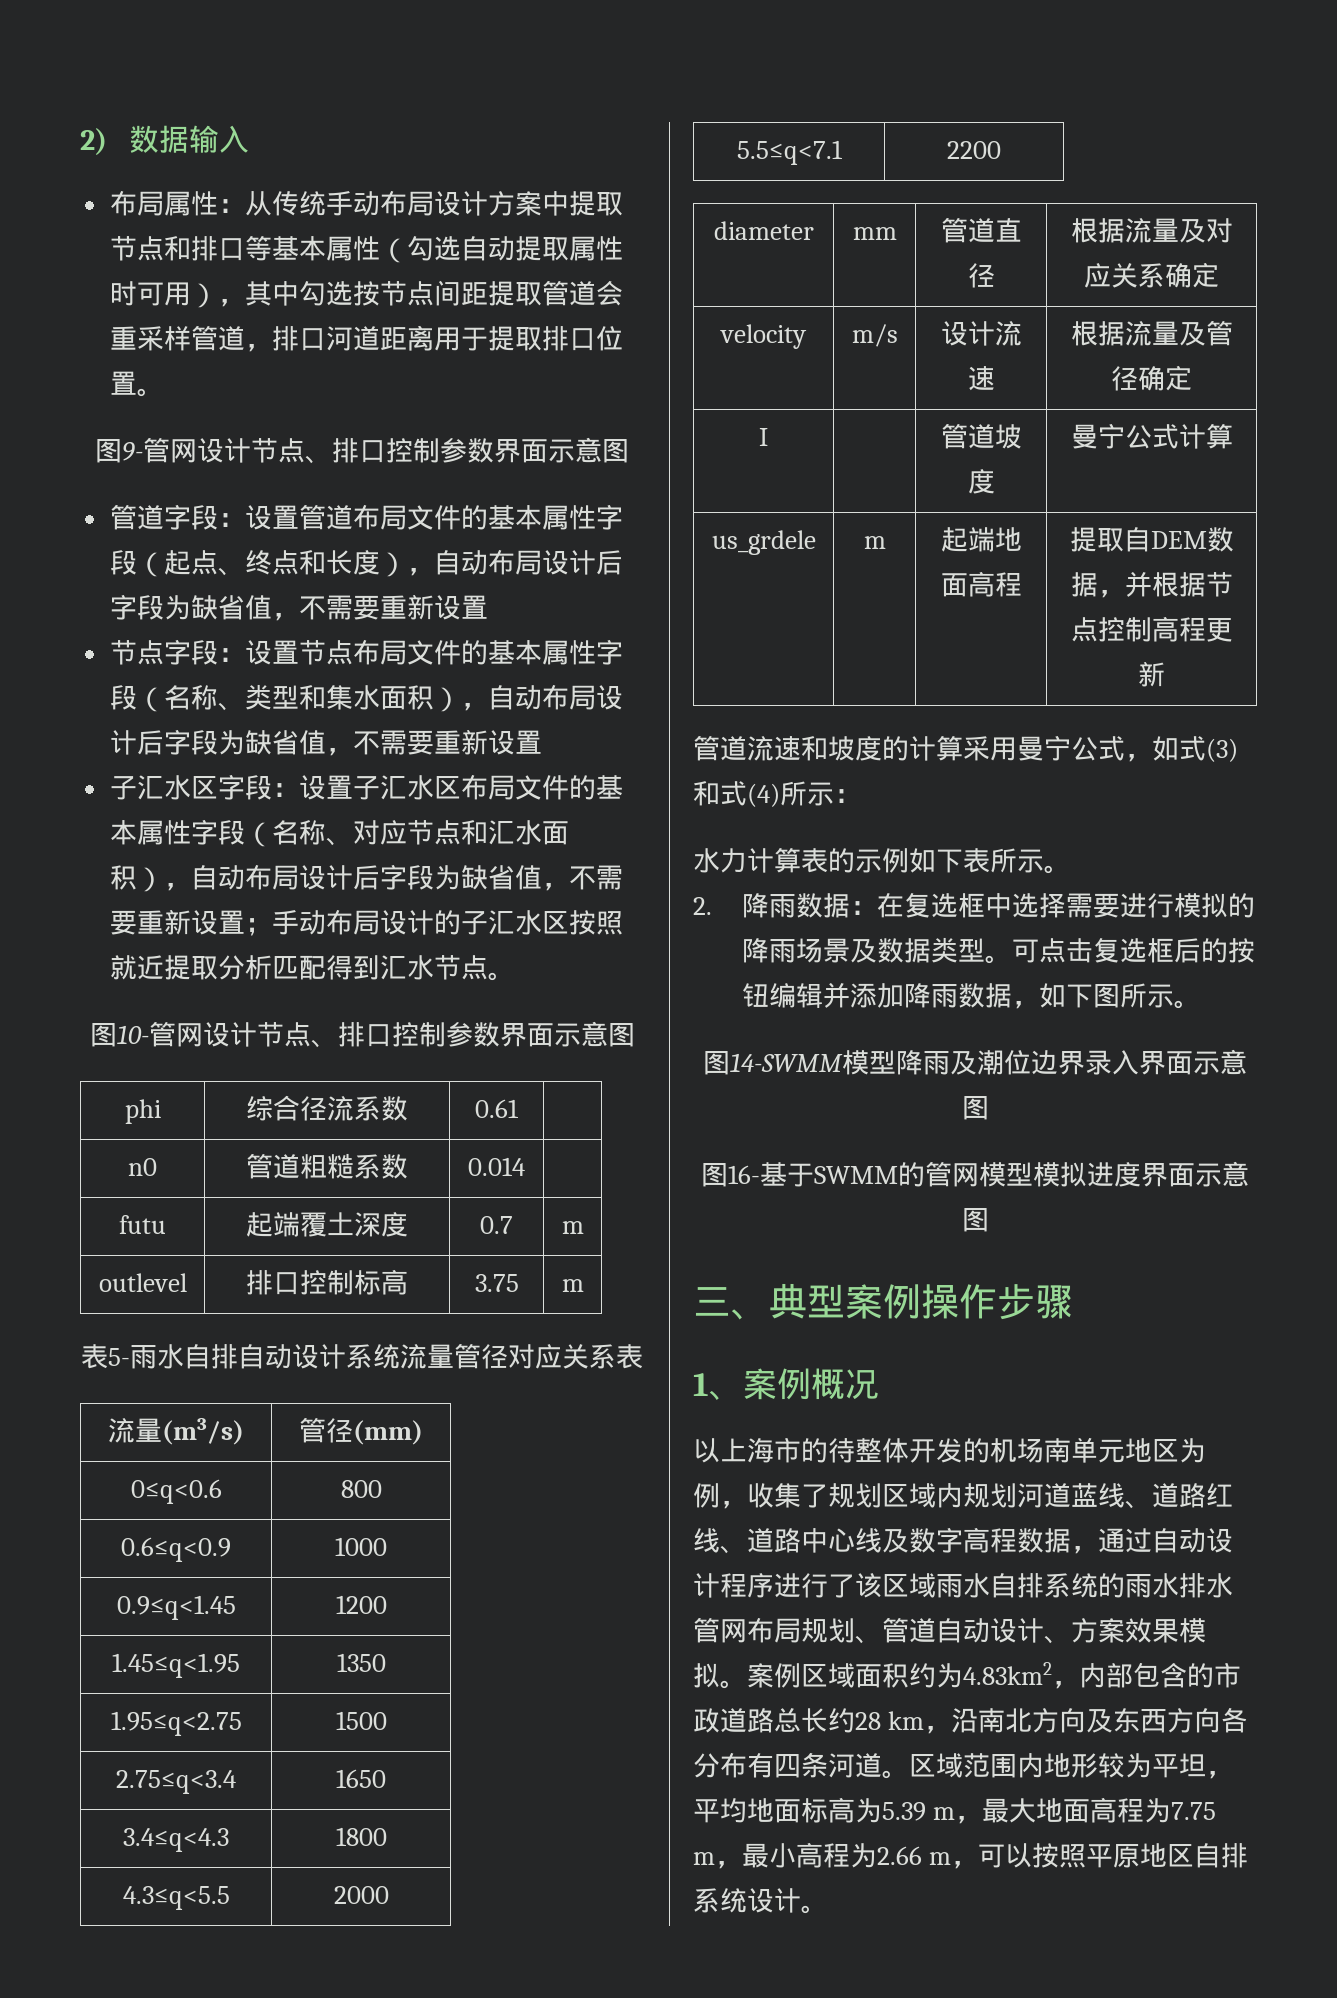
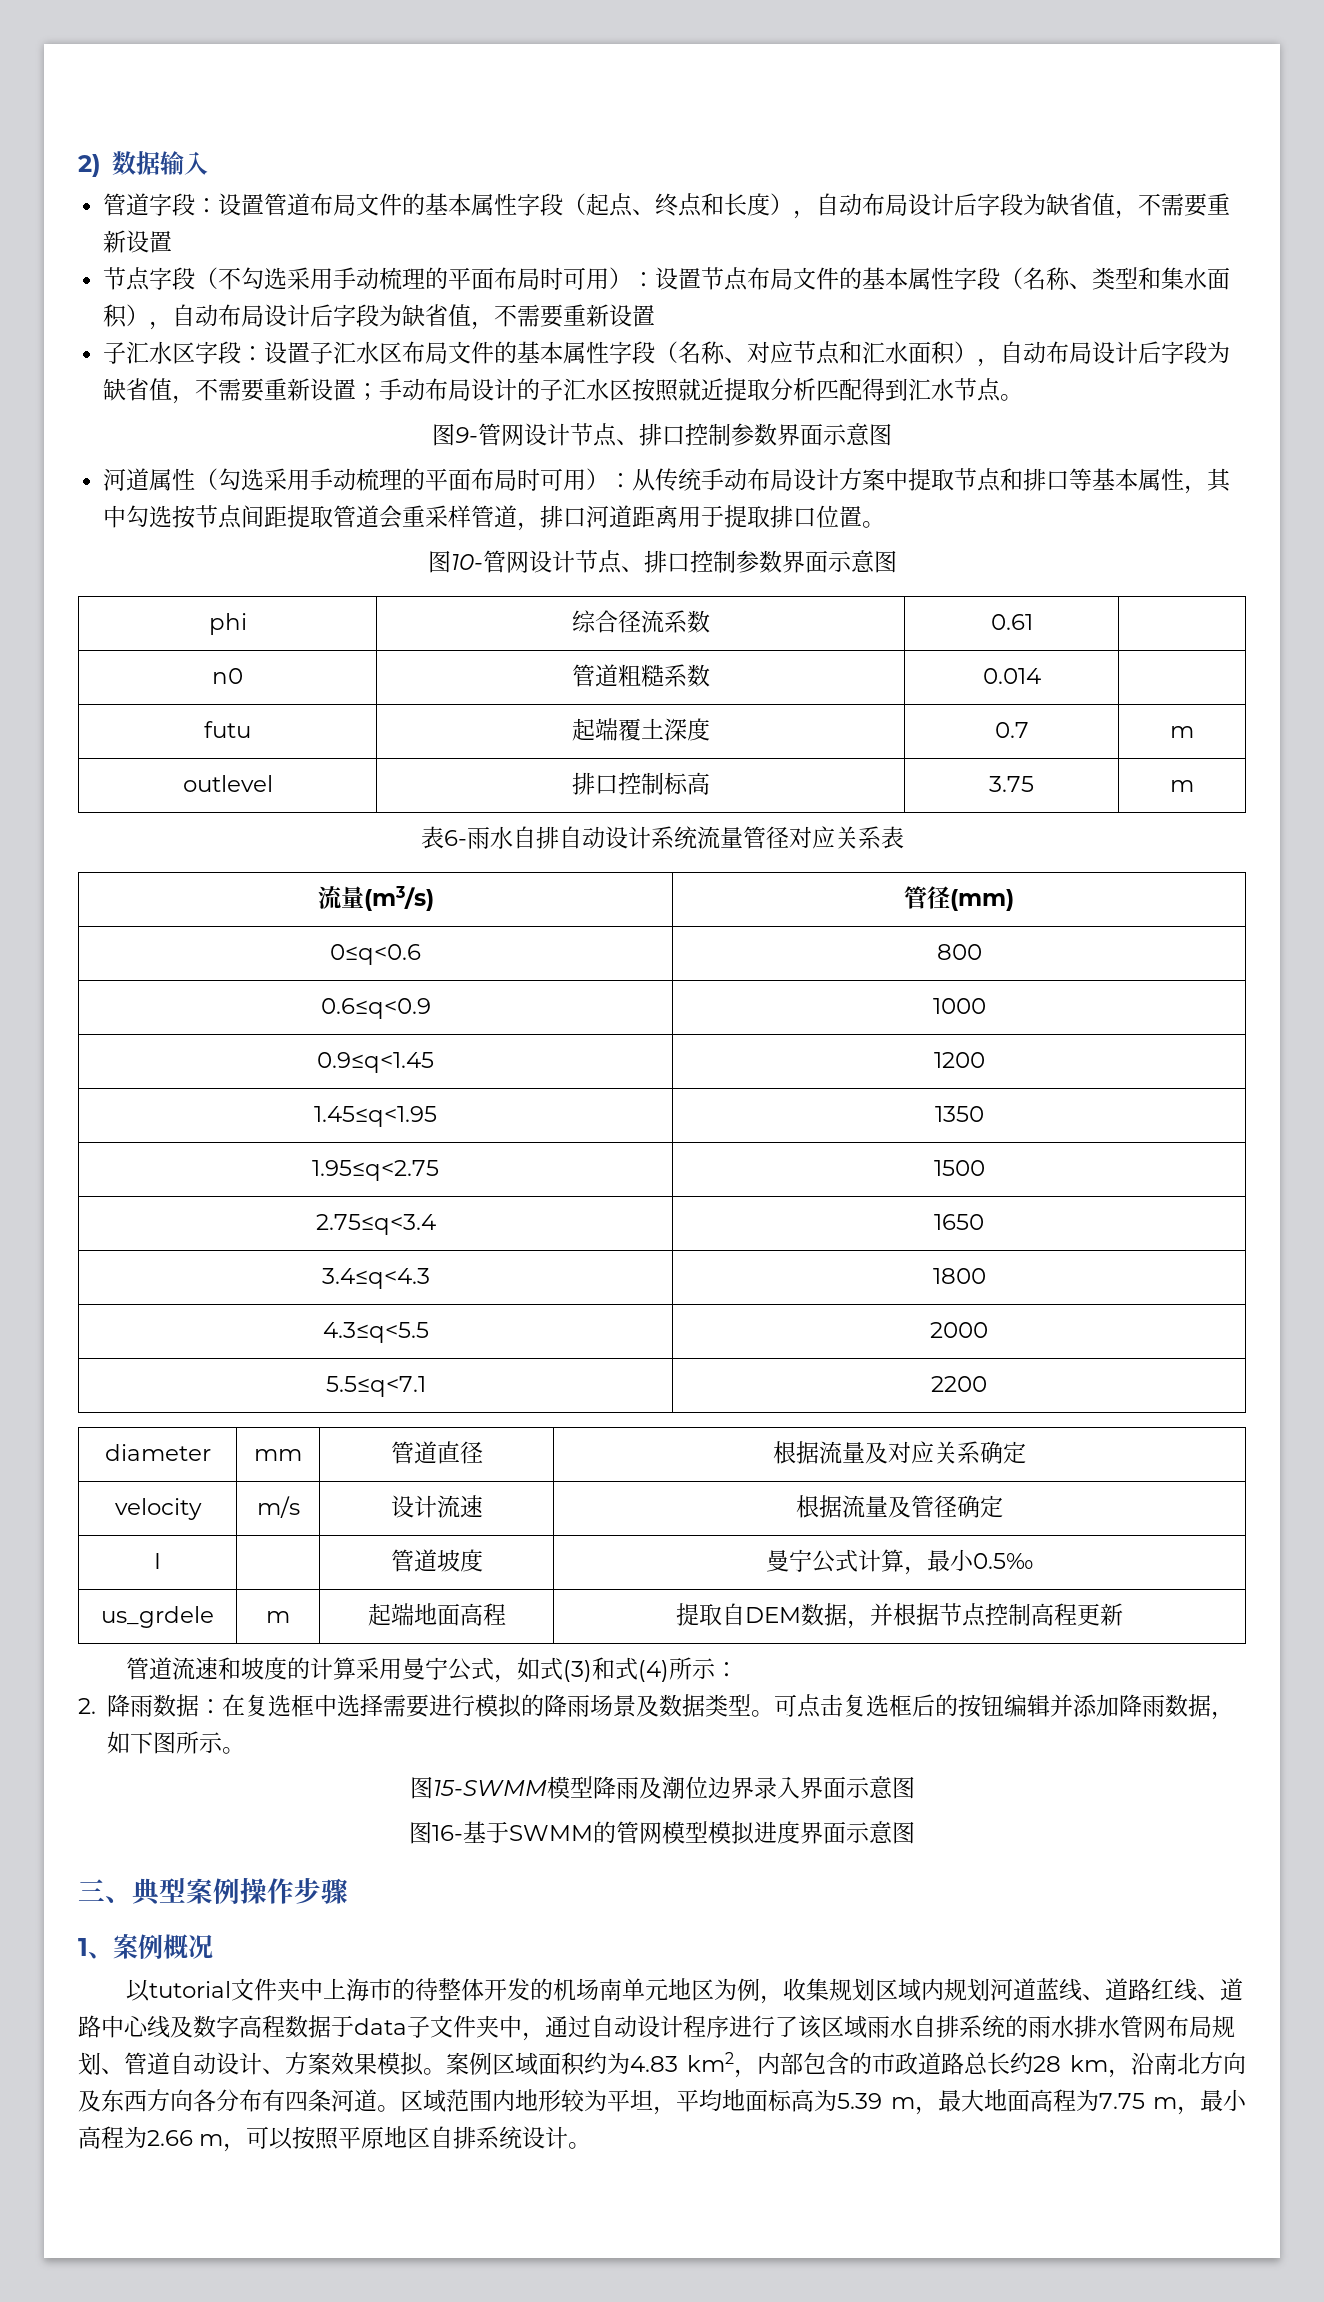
- 布局属性：从传统手动布局设计方案中提取节点和排口等基本属性（勾选自动提取属性时可用），其中勾选按节点间距提取管道会重采样管道，排口河道距离用于提取排口位置。
- 图9-管网设计节点、排口控制参数界面示意图
- 节点字段：设置节点布局文件的基本属性字段（名称、类型和集水面积），自动布局设计后字段为缺省值，不需要重新设置
+ 节点字段（不勾选采用手动梳理的平面布局时可用）：设置节点布局文件的基本属性字段（名称、类型和集水面积），自动布局设计后字段为缺省值，不需要重新设置
+ 图9-管网设计节点、排口控制参数界面示意图
+ 河道属性（勾选采用手动梳理的平面布局时可用）：从传统手动布局设计方案中提取节点和排口等基本属性，其中勾选按节点间距提取管道会重采样管道，排口河道距离用于提取排口位置。
- 表5-雨水自排自动设计系统流量管径对应关系表
+ 表6-雨水自排自动设计系统流量管径对应关系表
- I | | 管道坡度 | 曼宁公式计算
+ I | | 管道坡度 | 曼宁公式计算，最小0.5‰
- 水力计算表的示例如下表所示。
- 图14-SWMM模型降雨及潮位边界录入界面示意图
+ 图15-SWMM模型降雨及潮位边界录入界面示意图
- 以上海市的待整体开发的机场南单元地区为例，收集了规划区域内规划河道蓝线、道路红线、道路中心线及数字高程数据，通过自动设计程序进行了该区域雨水自排系统的雨水排水管网布局规划、管道自动设计、方案效果模拟。
+ 以tutorial文件夹中上海市的待整体开发的机场南单元地区为例，收集规划区域内规划河道蓝线、道路红线、道路中心线及数字高程数据于data子文件夹中，通过自动设计程序进行了该区域雨水自排系统的雨水排水管网布局规划、管道自动设计、方案效果模拟。
- 案例区域面积约为4.83km2，内部包含的市政道路总长约28 km，沿南北方向及东西方向各分布有四条河道。
+ 案例区域面积约为4.83 km2，内部包含的市政道路总长约28 km，沿南北方向及东西方向各分布有四条河道。

